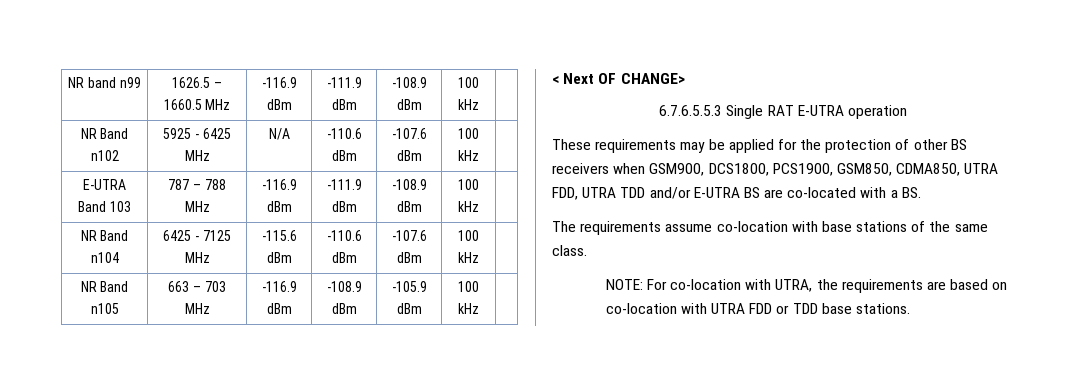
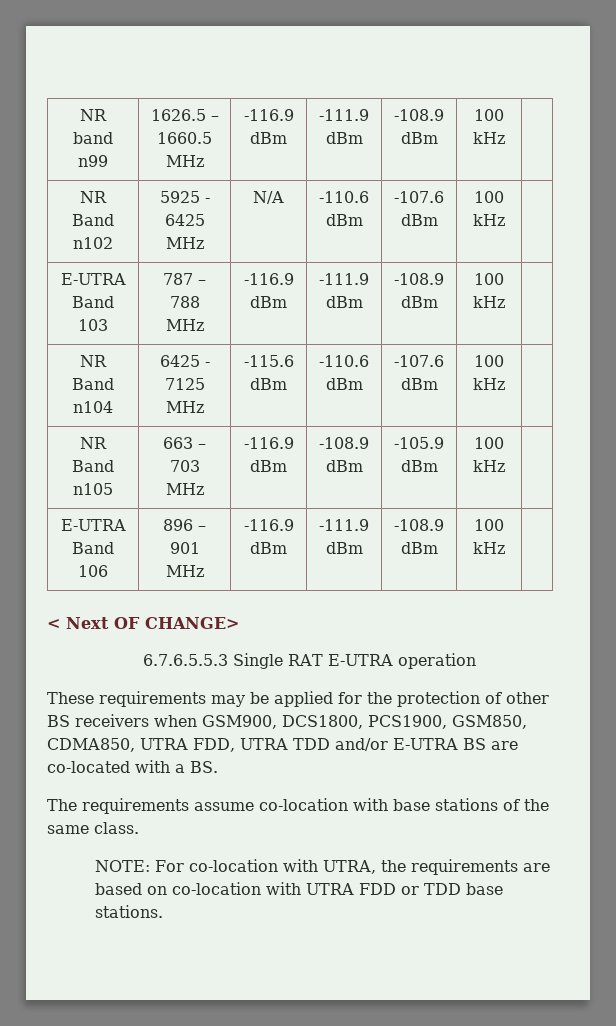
+ E-UTRA Band 106 | 896 – 901 MHz | -116.9 dBm | -111.9 dBm | -108.9 dBm | 100 kHz |

